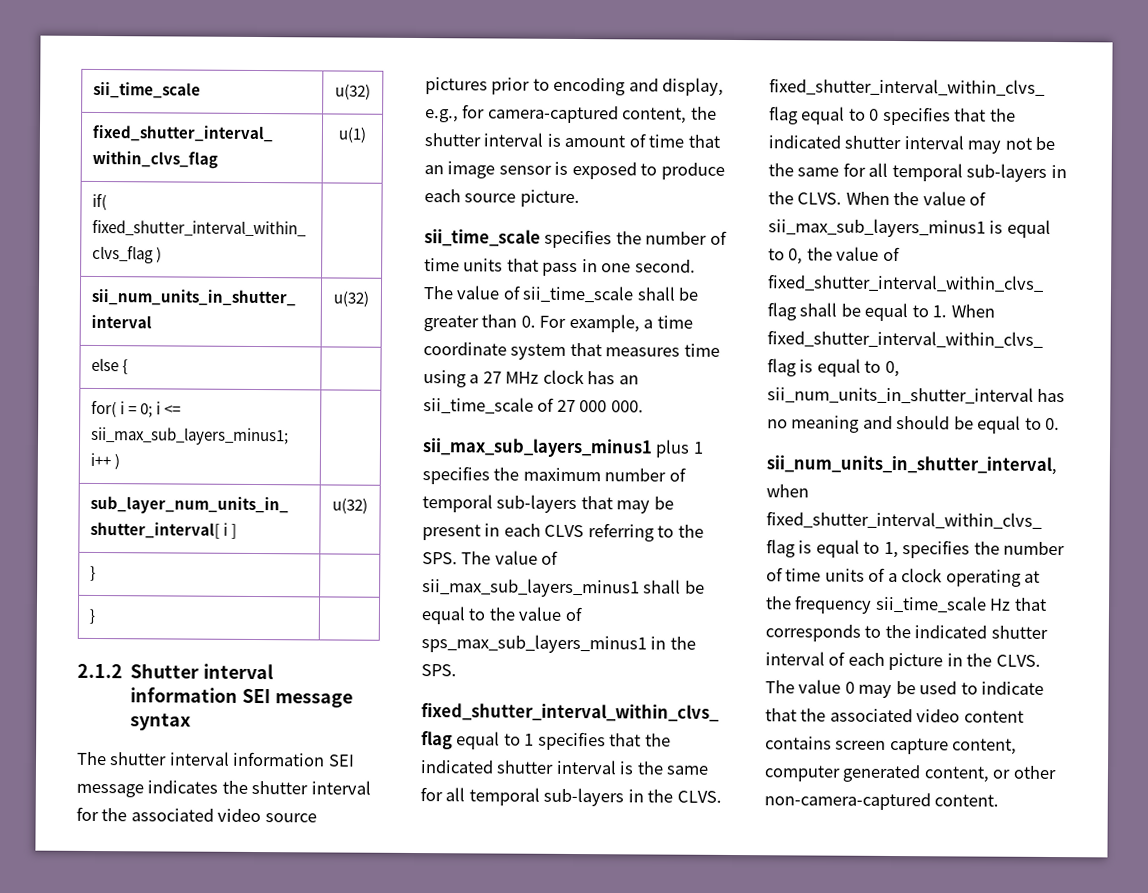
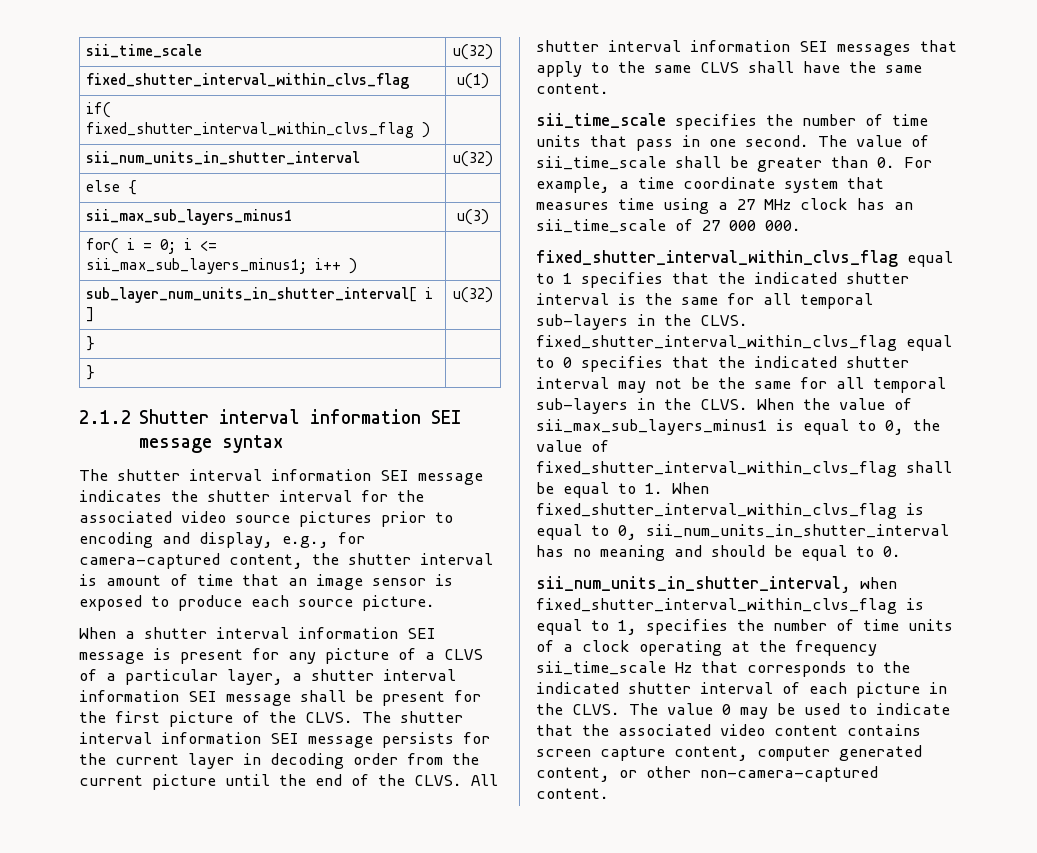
+ sii_max_sub_layers_minus1 | u(3)
+ When a shutter interval information SEI message is present for any picture of a CLVS of a particular layer, a shutter interval information SEI message shall be present for the first picture of the CLVS. The shutter interval information SEI message persists for the current layer in decoding order from the current picture until the end of the CLVS. All shutter interval information SEI messages that apply to the same CLVS shall have the same content.
- sii_max_sub_layers_minus1 plus 1 specifies the maximum number of temporal sub-layers that may be present in each CLVS referring to the SPS. The value of sii_max_sub_layers_minus1 shall be equal to the value of sps_max_sub_layers_minus1 in the SPS.

